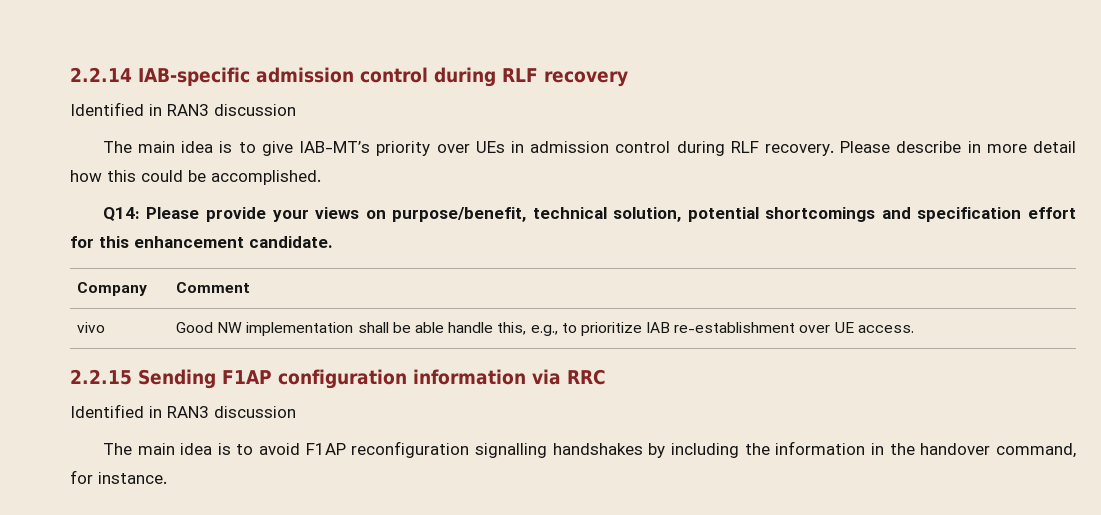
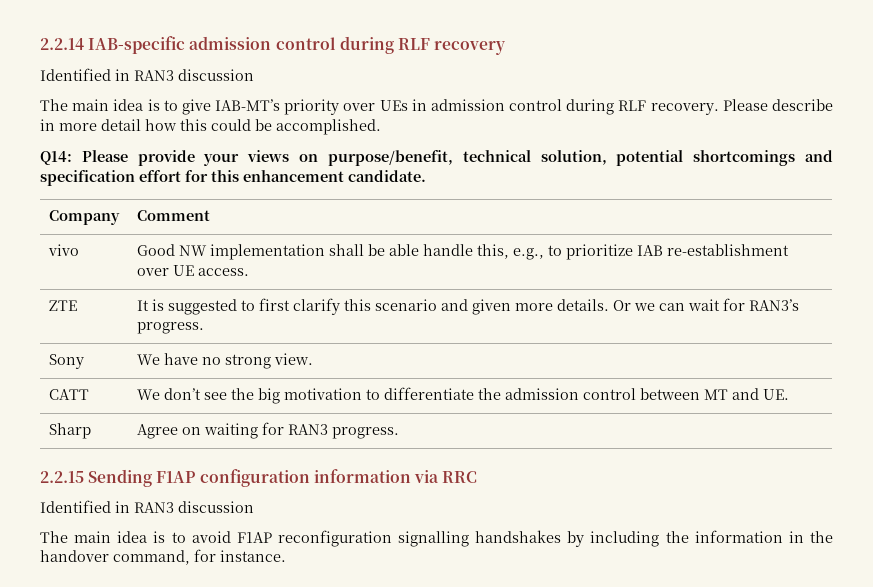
+ ZTE | It is suggested to first clarify this scenario and given more details. Or we can wait for RAN3’s progress.
+ Sony | We have no strong view.
+ CATT | We don’t see the big motivation to differentiate the admission control between MT and UE.
+ Sharp | Agree on waiting for RAN3 progress.

